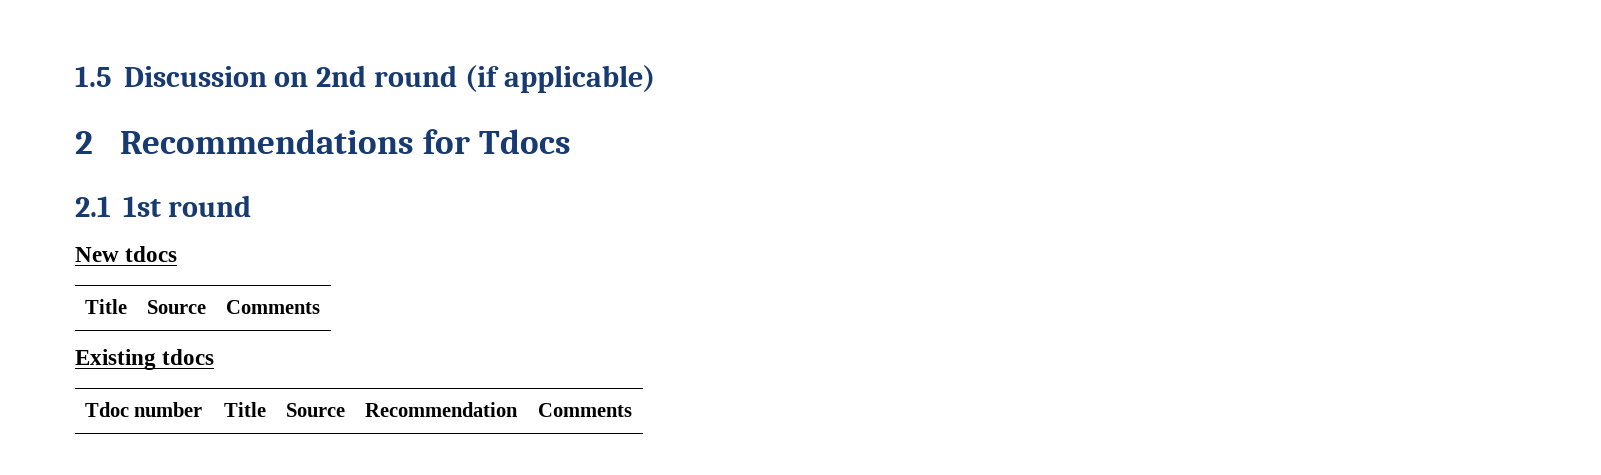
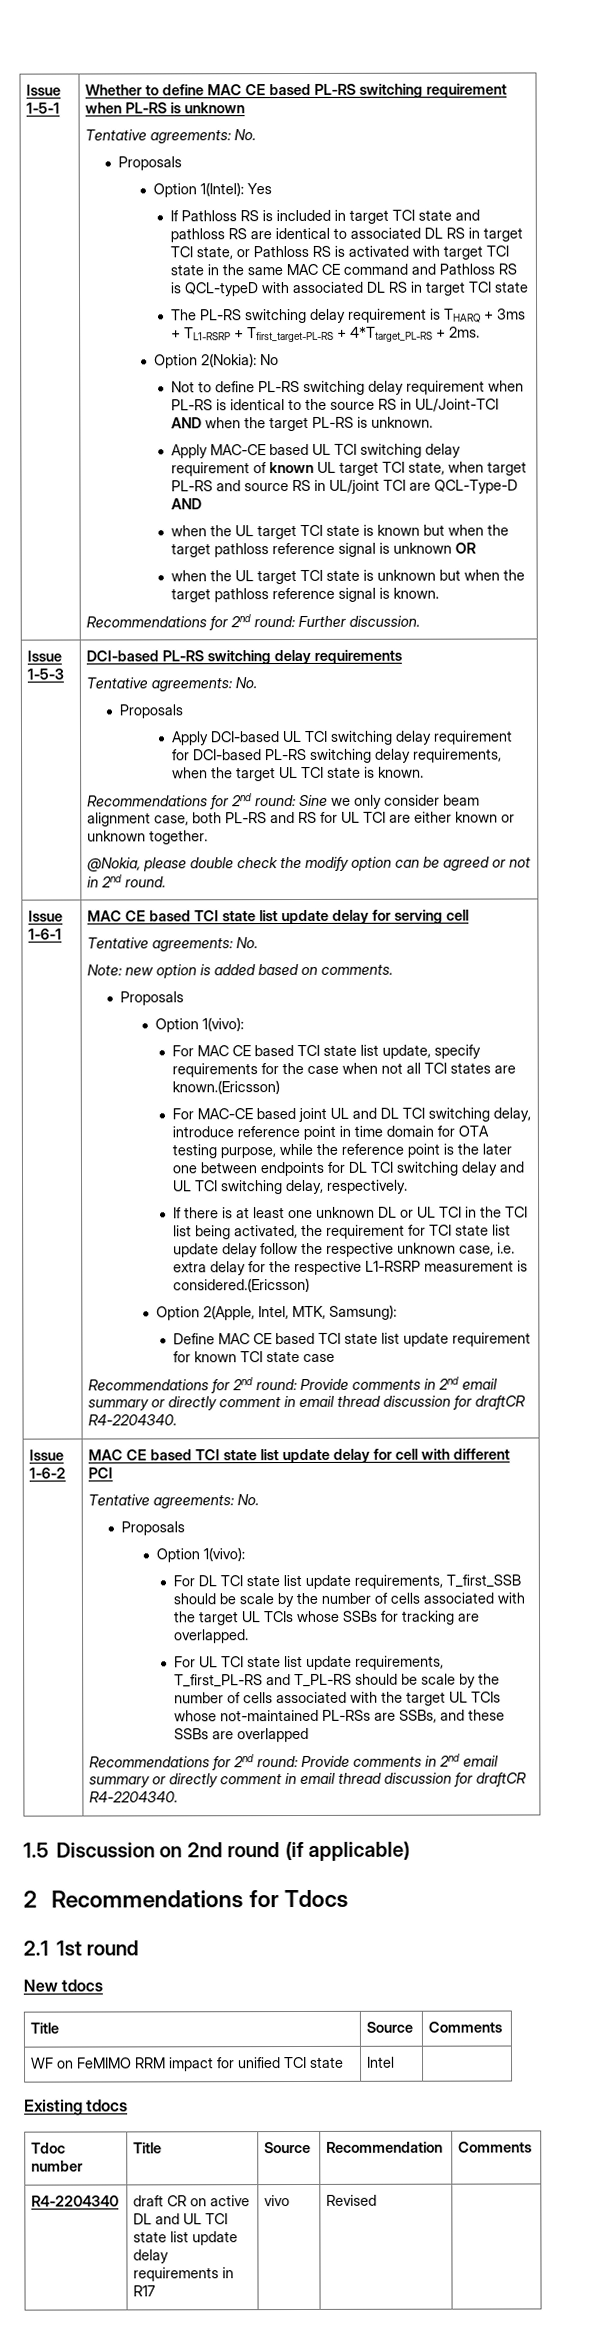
+ Issue 1-5-1 | Whether to define MAC CE based PL-RS switching requirement when PL-RS is unknown
+ Tentative agreements: No.
+ Proposals
+ Option 1(Intel): Yes
+ If Pathloss RS is included in target TCI state and pathloss RS are identical to associated DL RS in target TCI state, or Pathloss RS is activated with target TCI state in the same MAC CE command and Pathloss RS is QCL-typeD with associated DL RS in target TCI state
+ The PL-RS switching delay requirement is THARQ + 3ms + TL1-RSRP + Tfirst_target-PL-RS + 4*Ttarget_PL-RS + 2ms.
+ Option 2(Nokia): No
+ Not to define PL-RS switching delay requirement when PL-RS is identical to the source RS in UL/Joint-TCI AND when the target PL-RS is unknown.
+ Apply MAC-CE based UL TCI switching delay requirement of known UL target TCI state, when target PL-RS and source RS in UL/joint TCI are QCL-Type-D AND
+ when the UL target TCI state is known but when the target pathloss reference signal is unknown OR
+ when the UL target TCI state is unknown but when the target pathloss reference signal is known.
+ Recommendations for 2nd round: Further discussion.
+ Issue 1-5-3 | DCI-based PL-RS switching delay requirements
+ Tentative agreements: No.
+ Proposals
+ Apply DCI-based UL TCI switching delay requirement for DCI-based PL-RS switching delay requirements, when the target UL TCI state is known.
+ Recommendations for 2nd round: Sine we only consider beam alignment case, both PL-RS and RS for UL TCI are either known or unknown together.
+ @Nokia, please double check the modify option can be agreed or not in 2nd round.
+ Issue 1-6-1 | MAC CE based TCI state list update delay for serving cell
+ Tentative agreements: No.
+ Note: new option is added based on comments.
+ Proposals
+ Option 1(vivo):
+ For MAC CE based TCI state list update, specify requirements for the case when not all TCI states are known.(Ericsson)
+ For MAC-CE based joint UL and DL TCI switching delay, introduce reference point in time domain for OTA testing purpose, while the reference point is the later one between endpoints for DL TCI switching delay and UL TCI switching delay, respectively.
+ If there is at least one unknown DL or UL TCI in the TCI list being activated, the requirement for TCI state list update delay follow the respective unknown case, i.e. extra delay for the respective L1-RSRP measurement is considered.(Ericsson)
+ Option 2(Apple, Intel, MTK, Samsung):
+ Define MAC CE based TCI state list update requirement for known TCI state case
+ Recommendations for 2nd round: Provide comments in 2nd email summary or directly comment in email thread discussion for draftCR R4-2204340.
+ Issue 1-6-2 | MAC CE based TCI state list update delay for cell with different PCI
+ Tentative agreements: No.
+ Proposals
+ Option 1(vivo):
+ For DL TCI state list update requirements, T_first_SSB should be scale by the number of cells associated with the target UL TCIs whose SSBs for tracking are overlapped.
+ For UL TCI state list update requirements, T_first_PL-RS and T_PL-RS should be scale by the number of cells associated with the target UL TCIs whose not-maintained PL-RSs are SSBs, and these SSBs are overlapped
+ Recommendations for 2nd round: Provide comments in 2nd email summary or directly comment in email thread discussion for draftCR R4-2204340.
+ WF on FeMIMO RRM impact for unified TCI state | Intel |
+ R4-2204340 | draft CR on active DL and UL TCI state list update delay requirements in R17 | vivo | Revised |

